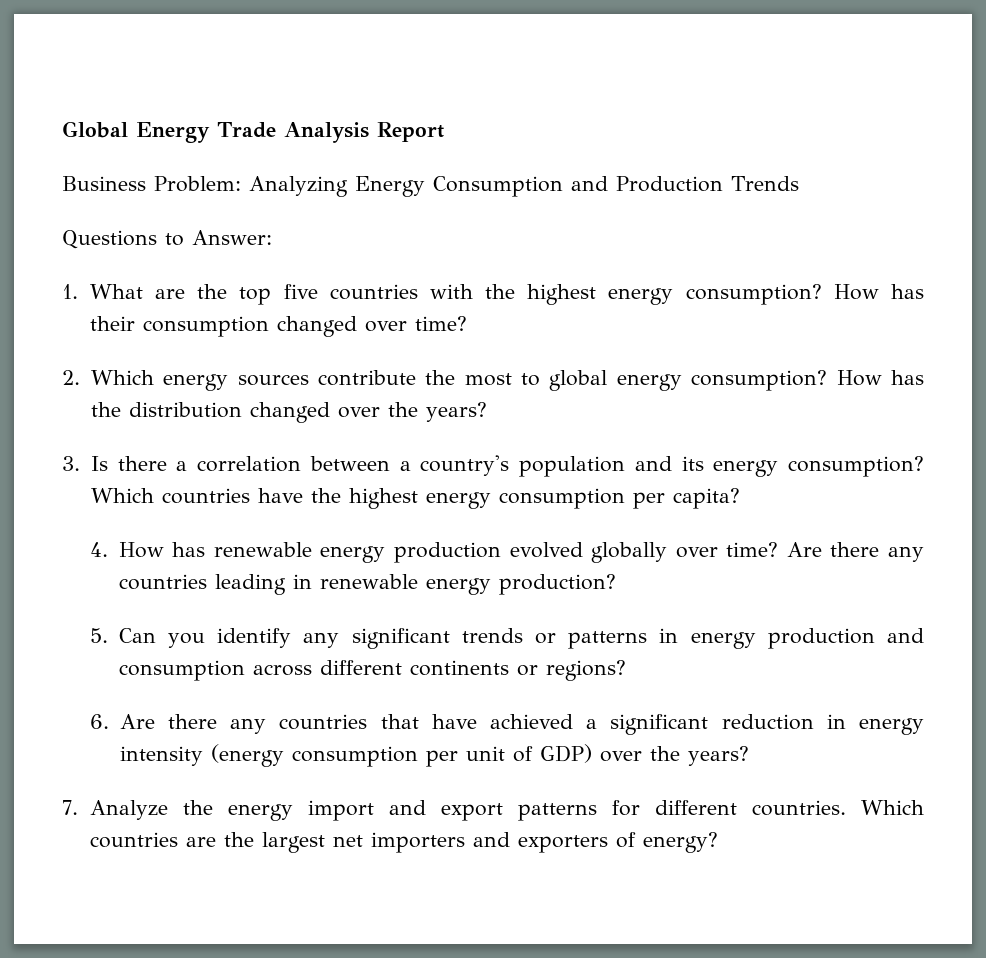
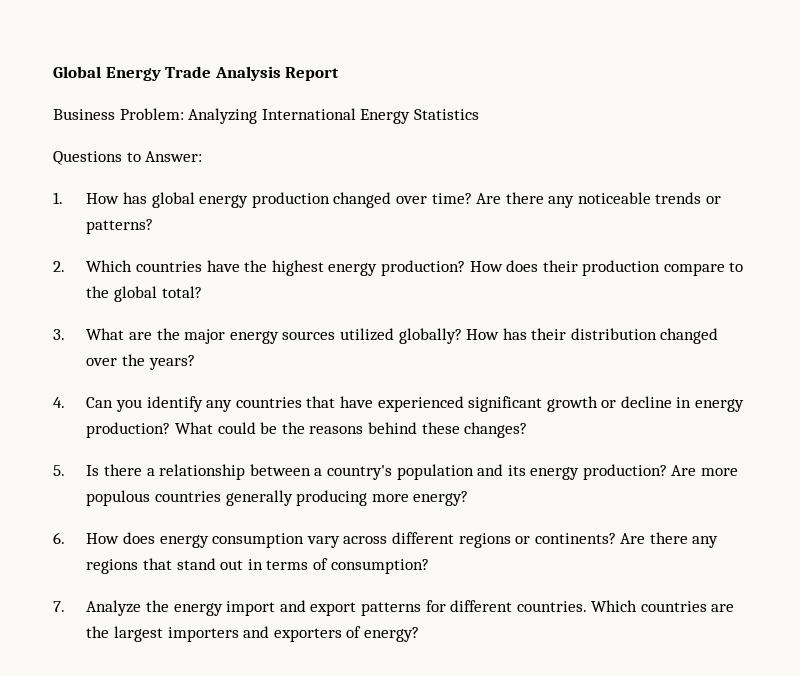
- Business Problem: Analyzing Energy Consumption and Production Trends
+ Business Problem: Analyzing International Energy Statistics
- 1. What are the top five countries with the highest energy consumption? How has their consumption changed over time?
- 2. Which energy sources contribute the most to global energy consumption? How has the distribution changed over the years?
+ 1. How has global energy production changed over time? Are there any noticeable trends or patterns?
+ 2. Which countries have the highest energy production? How does their production compare to the global total?
+ 3. What are the major energy sources utilized globally? How has their distribution changed over the years?
- 3. Is there a correlation between a country's population and its energy consumption? Which countries have the highest energy consumption per capita?
- 4. How has renewable energy production evolved globally over time? Are there any countries leading in renewable energy production?
- 5. Can you identify any significant trends or patterns in energy production and consumption across different continents or regions?
- 6. Are there any countries that have achieved a significant reduction in energy intensity (energy consumption per unit of GDP) over the years?
+ 4. Can you identify any countries that have experienced significant growth or decline in energy production? What could be the reasons behind these changes?
+ 5. Is there a relationship between a country's population and its energy production? Are more populous countries generally producing more energy?
+ 6. How does energy consumption vary across different regions or continents? Are there any regions that stand out in terms of consumption?
- Which countries are the largest net importers and exporters of energy?
+ Which countries are the largest importers and exporters of energy?

